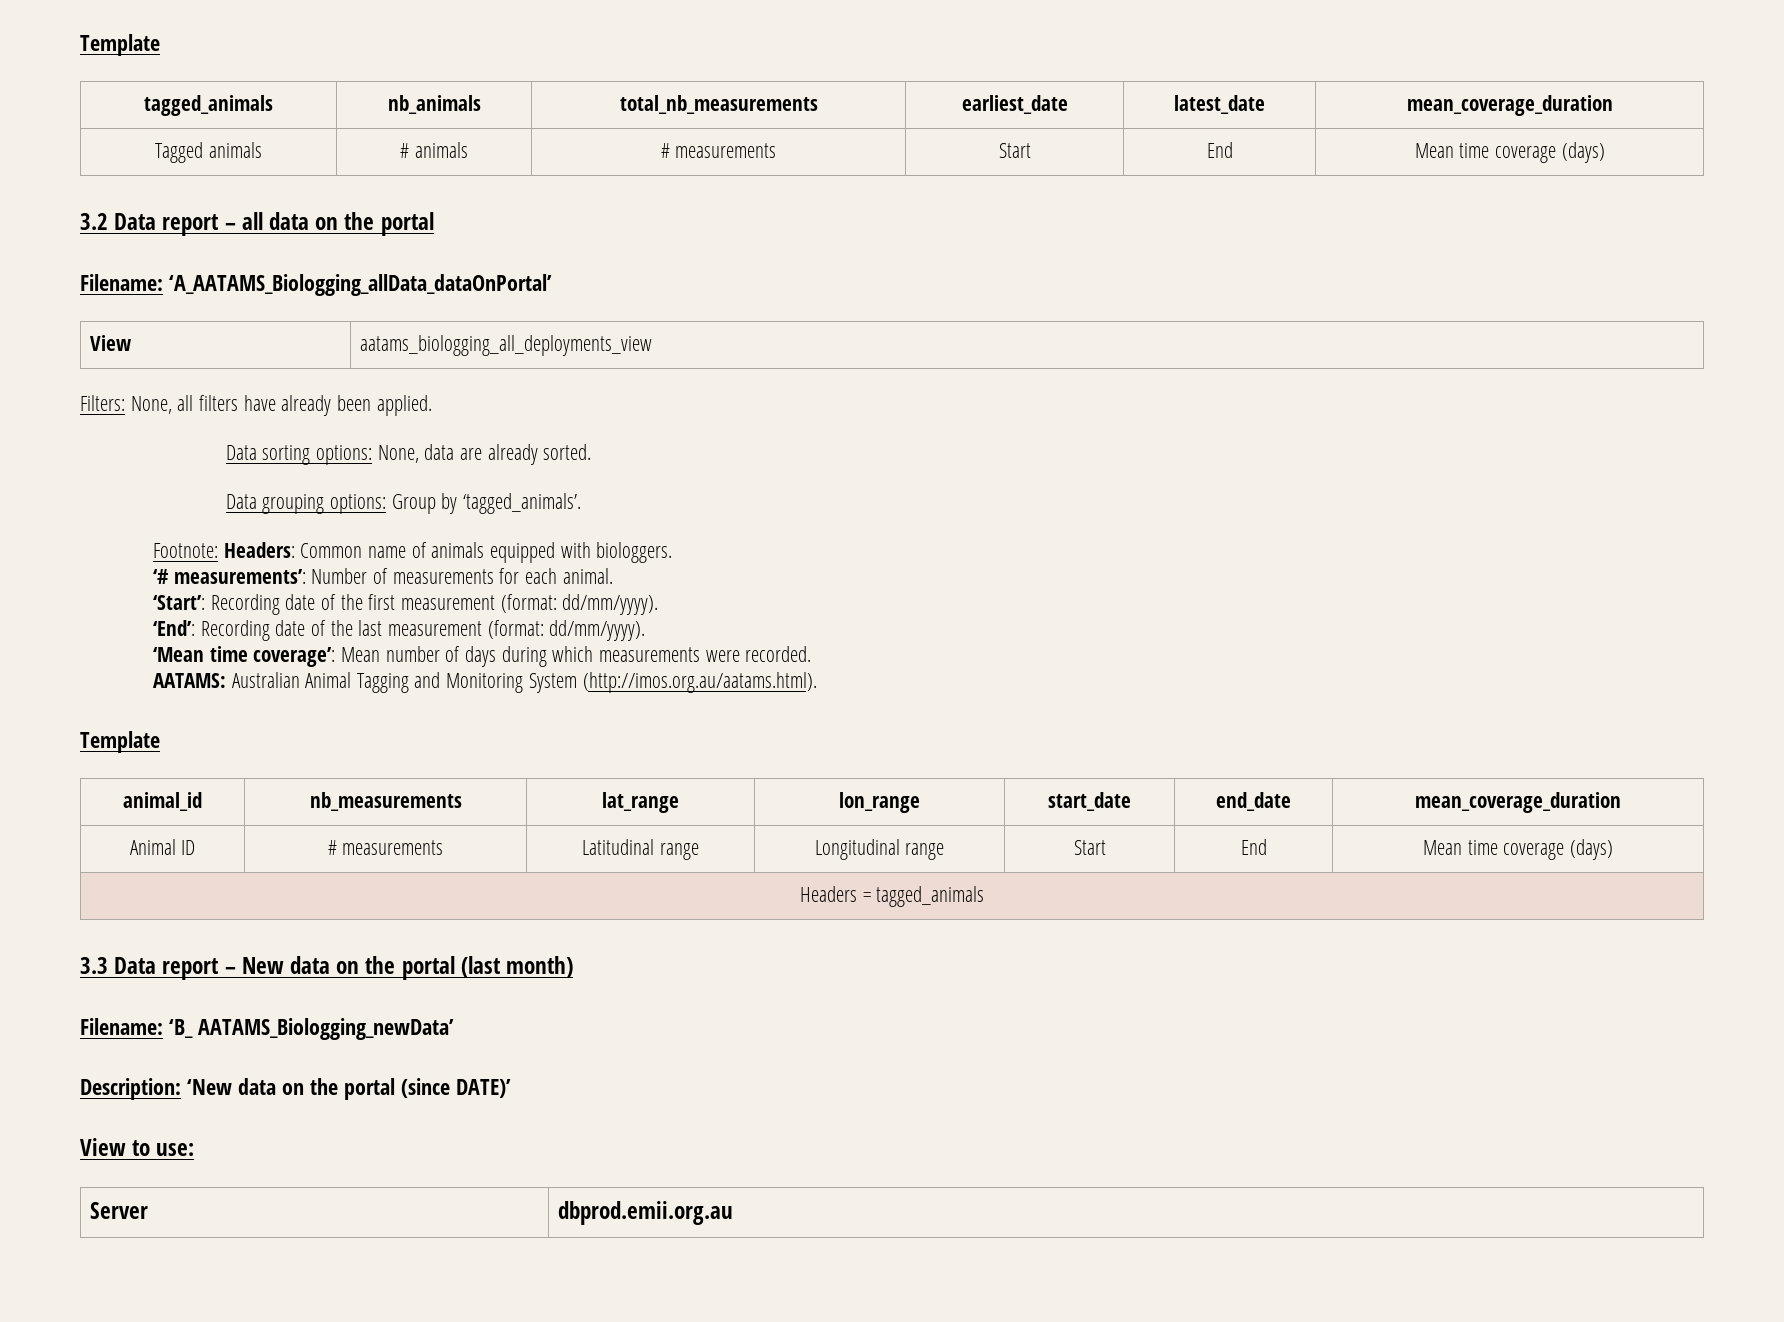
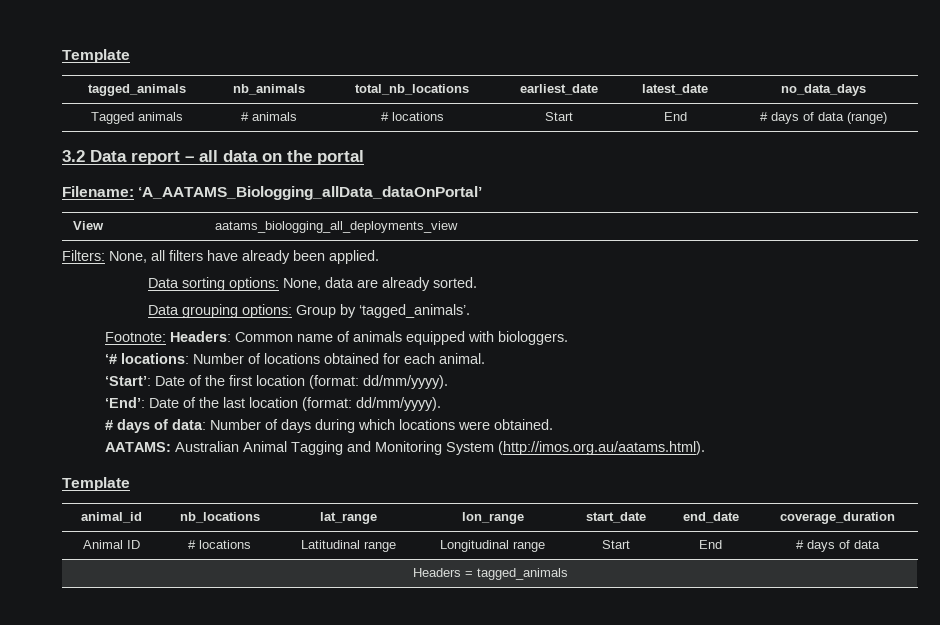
- tagged_animals | nb_animals | total_nb_measurements | earliest_date | latest_date | mean_coverage_duration
+ tagged_animals | nb_animals | total_nb_locations | earliest_date | latest_date | no_data_days
- Tagged animals | # animals | # measurements | Start | End | Mean time coverage (days)
+ Tagged animals | # animals | # locations | Start | End | # days of data (range)
- ‘# measurements’: Number of measurements for each animal.
+ ‘# locations: Number of locations obtained for each animal.
- ‘Start’: Recording date of the first measurement (format: dd/mm/yyyy).
+ ‘Start’: Date of the first location (format: dd/mm/yyyy).
- ‘End’: Recording date of the last measurement (format: dd/mm/yyyy).
- ‘Mean time coverage’: Mean number of days during which measurements were recorded.
+ ‘End’: Date of the last location (format: dd/mm/yyyy).
+ # days of data: Number of days during which locations were obtained.
- animal_id | nb_measurements | lat_range | lon_range | start_date | end_date | mean_coverage_duration
+ animal_id | nb_locations | lat_range | lon_range | start_date | end_date | coverage_duration
- Animal ID | # measurements | Latitudinal range | Longitudinal range | Start | End | Mean time coverage (days)
+ Animal ID | # locations | Latitudinal range | Longitudinal range | Start | End | # days of data
- 3.3 Data report – New data on the portal (last month)
- Filename: ‘B_ AATAMS_Biologging_newData’
- Description: ‘New data on the portal (since DATE)’
- View to use:
- Server | dbprod.emii.org.au

